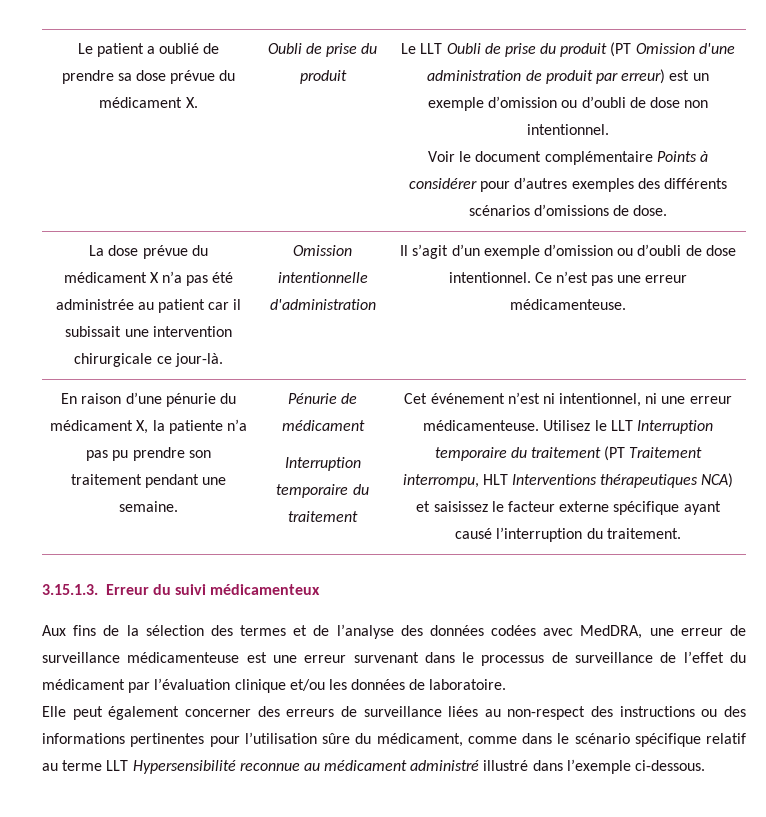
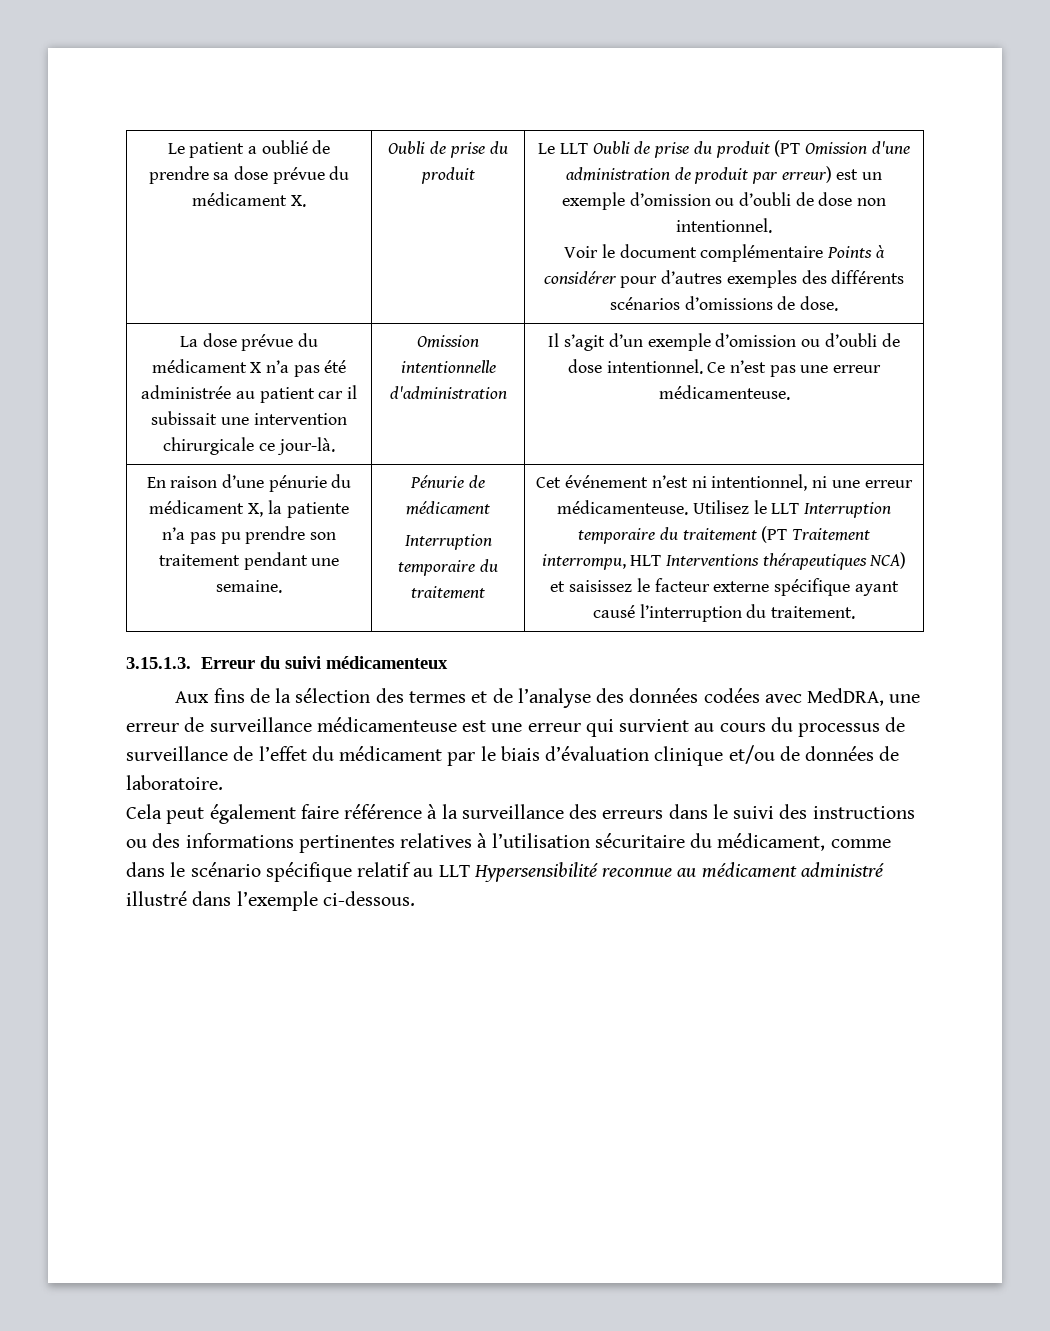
- Aux fins de la sélection des termes et de l’analyse des données codées avec MedDRA, une erreur de surveillance médicamenteuse est une erreur survenant dans le processus de surveillance de l’effet du médicament par l’évaluation clinique et/ou les données de laboratoire.
+ Aux fins de la sélection des termes et de l’analyse des données codées avec MedDRA, une erreur de surveillance médicamenteuse est une erreur qui survient au cours du processus de surveillance de l’effet du médicament par le biais d’évaluation clinique et/ou de données de laboratoire.
- Elle peut également concerner des erreurs de surveillance liées au non-respect des instructions ou des informations pertinentes pour l’utilisation sûre du médicament, comme dans le scénario spécifique relatif au terme LLT Hypersensibilité reconnue au médicament administré illustré dans l’exemple ci-dessous.
+ Cela peut également faire référence à la surveillance des erreurs dans le suivi des instructions ou des informations pertinentes relatives à l’utilisation sécuritaire du médicament, comme dans le scénario spécifique relatif au LLT Hypersensibilité reconnue au médicament administré illustré dans l’exemple ci-dessous.

